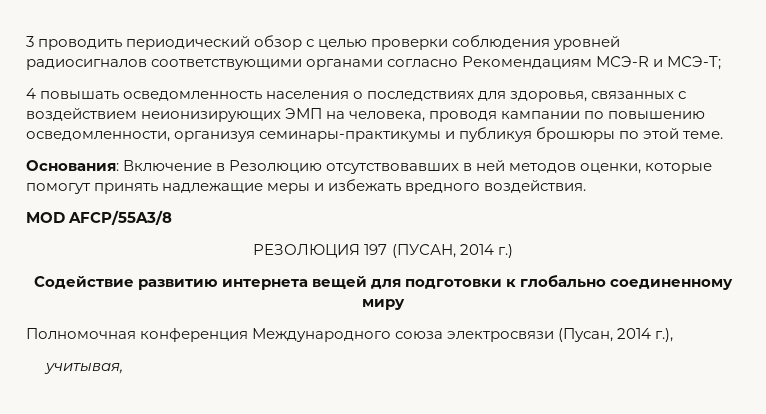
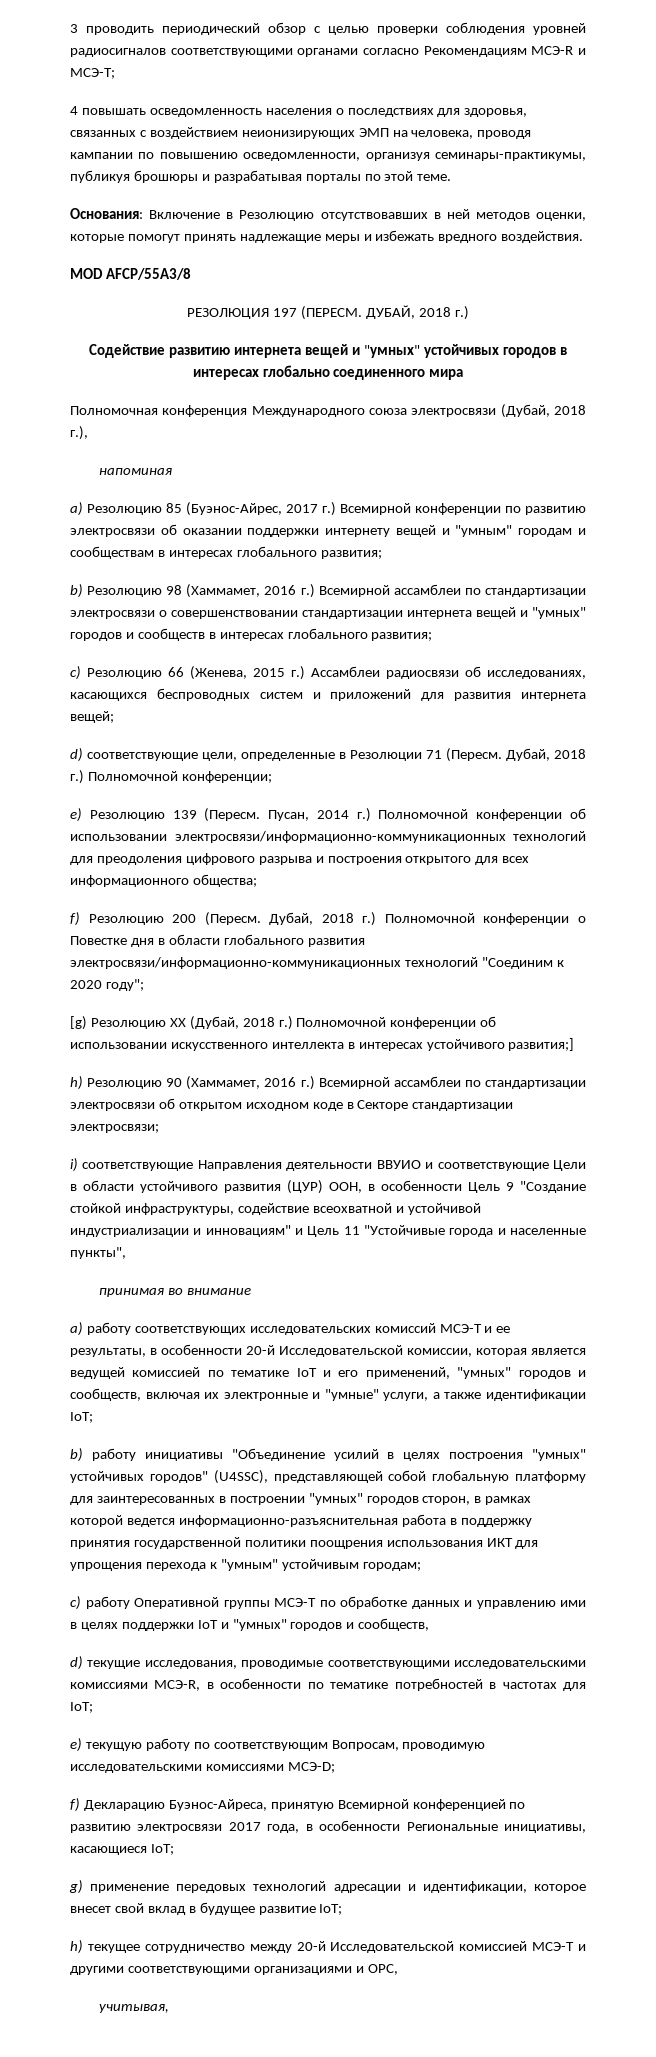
- 4 повышать осведомленность населения о последствиях для здоровья, связанных с воздействием неионизирующих ЭМП на человека, проводя кампании по повышению осведомленности, организуя семинары-практикумы и публикуя брошюры по этой теме.
+ 4 повышать осведомленность населения о последствиях для здоровья, связанных с воздействием неионизирующих ЭМП на человека, проводя кампании по повышению осведомленности, организуя семинары-практикумы, публикуя брошюры и разрабатывая порталы по этой теме.
- РЕЗОЛЮЦИЯ 197 (ПУСАН, 2014 г.)
+ РЕЗОЛЮЦИЯ 197 (ПЕРЕСМ. ДУБАЙ, 2018 г.)
- Содействие развитию интернета вещей для подготовки к глобально соединенному миру
+ Содействие развитию интернета вещей и "умных" устойчивых городов в интересах глобально соединенного мира
- Полномочная конференция Международного союза электросвязи (Пусан, 2014 г.),
+ Полномочная конференция Международного союза электросвязи (Дубай, 2018 г.),
+ напоминая
+ a) Резолюцию 85 (Буэнос-Айрес, 2017 г.) Всемирной конференции по развитию электросвязи об оказании поддержки интернету вещей и "умным" городам и сообществам в интересах глобального развития;
+ b) Резолюцию 98 (Хаммамет, 2016 г.) Всемирной ассамблеи по стандартизации электросвязи о совершенствовании стандартизации интернета вещей и "умных" городов и сообществ в интересах глобального развития;
+ c) Резолюцию 66 (Женева, 2015 г.) Ассамблеи радиосвязи об исследованиях, касающихся беспроводных систем и приложений для развития интернета вещей;
+ d) соответствующие цели, определенные в Резолюции 71 (Пересм. Дубай, 2018 г.) Полномочной конференции;
+ e) Резолюцию 139 (Пересм. Пусан, 2014 г.) Полномочной конференции об использовании электросвязи/информационно-коммуникационных технологий для преодоления цифрового разрыва и построения открытого для всех информационного общества;
+ f) Резолюцию 200 (Пересм. Дубай, 2018 г.) Полномочной конференции о Повестке дня в области глобального развития электросвязи/информационно-коммуникационных технологий "Соединим к 2020 году";
+ [g) Резолюцию XX (Дубай, 2018 г.) Полномочной конференции об использовании искусственного интеллекта в интересах устойчивого развития;]
+ h) Резолюцию 90 (Хаммамет, 2016 г.) Всемирной ассамблеи по стандартизации электросвязи об открытом исходном коде в Секторе стандартизации электросвязи;
+ i) соответствующие Направления деятельности ВВУИО и соответствующие Цели в области устойчивого развития (ЦУР) ООН, в особенности Цель 9 "Создание стойкой инфраструктуры, содействие всеохватной и устойчивой индустриализации и инновациям" и Цель 11 "Устойчивые города и населенные пункты",
+ принимая во внимание
+ a) работу соответствующих исследовательских комиссий МСЭ-T и ее результаты, в особенности 20-й Исследовательской комиссии, которая является ведущей комиссией по тематике IoT и его применений, "умных" городов и сообществ, включая их электронные и "умные" услуги, а также идентификации IoT;
+ b) работу инициативы "Объединение усилий в целях построения "умных" устойчивых городов" (U4SSC), представляющей собой глобальную платформу для заинтересованных в построении "умных" городов сторон, в рамках которой ведется информационно-разъяснительная работа в поддержку принятия государственной политики поощрения использования ИКТ для упрощения перехода к "умным" устойчивым городам;
+ c) работу Оперативной группы МСЭ-T по обработке данных и управлению ими в целях поддержки IoT и "умных" городов и сообществ,
+ d) текущие исследования, проводимые соответствующими исследовательскими комиссиями МСЭ-R, в особенности по тематике потребностей в частотах для IoT;
+ e) текущую работу по соответствующим Вопросам, проводимую исследовательскими комиссиями МСЭ-D;
+ f) Декларацию Буэнос-Айреса, принятую Всемирной конференцией по развитию электросвязи 2017 года, в особенности Региональные инициативы, касающиеся IoT;
+ g) применение передовых технологий адресации и идентификации, которое внесет свой вклад в будущее развитие IoT;
+ h) текущее сотрудничество между 20-й Исследовательской комиссией МСЭ-T и другими соответствующими организациями и ОРС,

